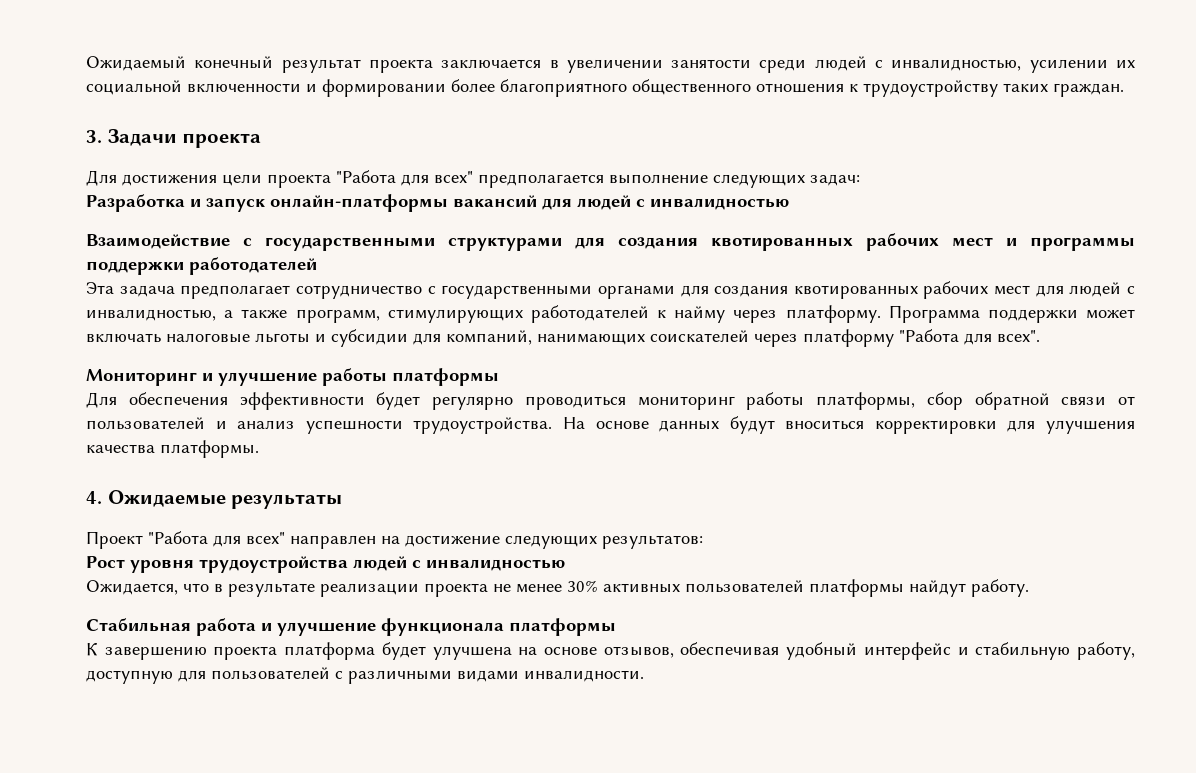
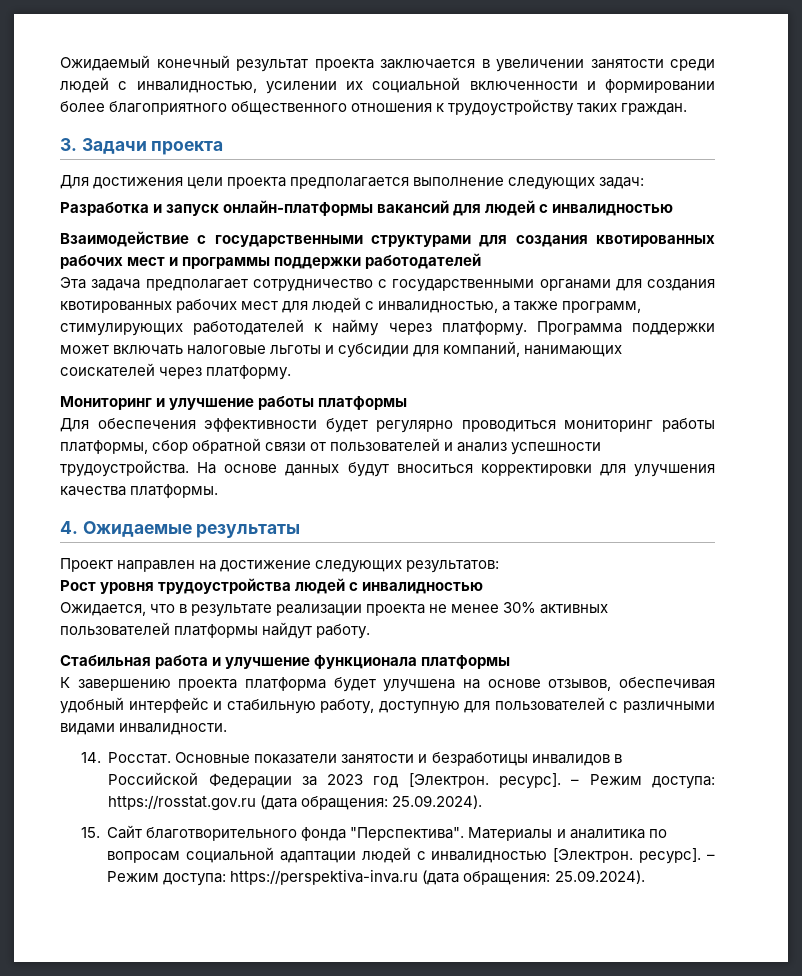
- Для достижения цели проекта "Работа для всех" предполагается выполнение следующих задач:
+ Для достижения цели проекта предполагается выполнение следующих задач:
- Программа поддержки может включать налоговые льготы и субсидии для компаний, нанимающих соискателей через платформу "Работа для всех".
+ Программа поддержки может включать налоговые льготы и субсидии для компаний, нанимающих соискателей через платформу.
- Проект "Работа для всех" направлен на достижение следующих результатов:
+ Проект направлен на достижение следующих результатов:
+ 14. Росстат. Основные показатели занятости и безработицы инвалидов в Российской Федерации за 2023 год [Электрон. ресурс]. – Режим доступа: https://rosstat.gov.ru (дата обращения: 25.09.2024).
+ 15. Сайт благотворительного фонда "Перспектива". Материалы и аналитика по вопросам социальной адаптации людей с инвалидностью [Электрон. ресурс]. – Режим доступа: https://perspektiva-inva.ru (дата обращения: 25.09.2024).

